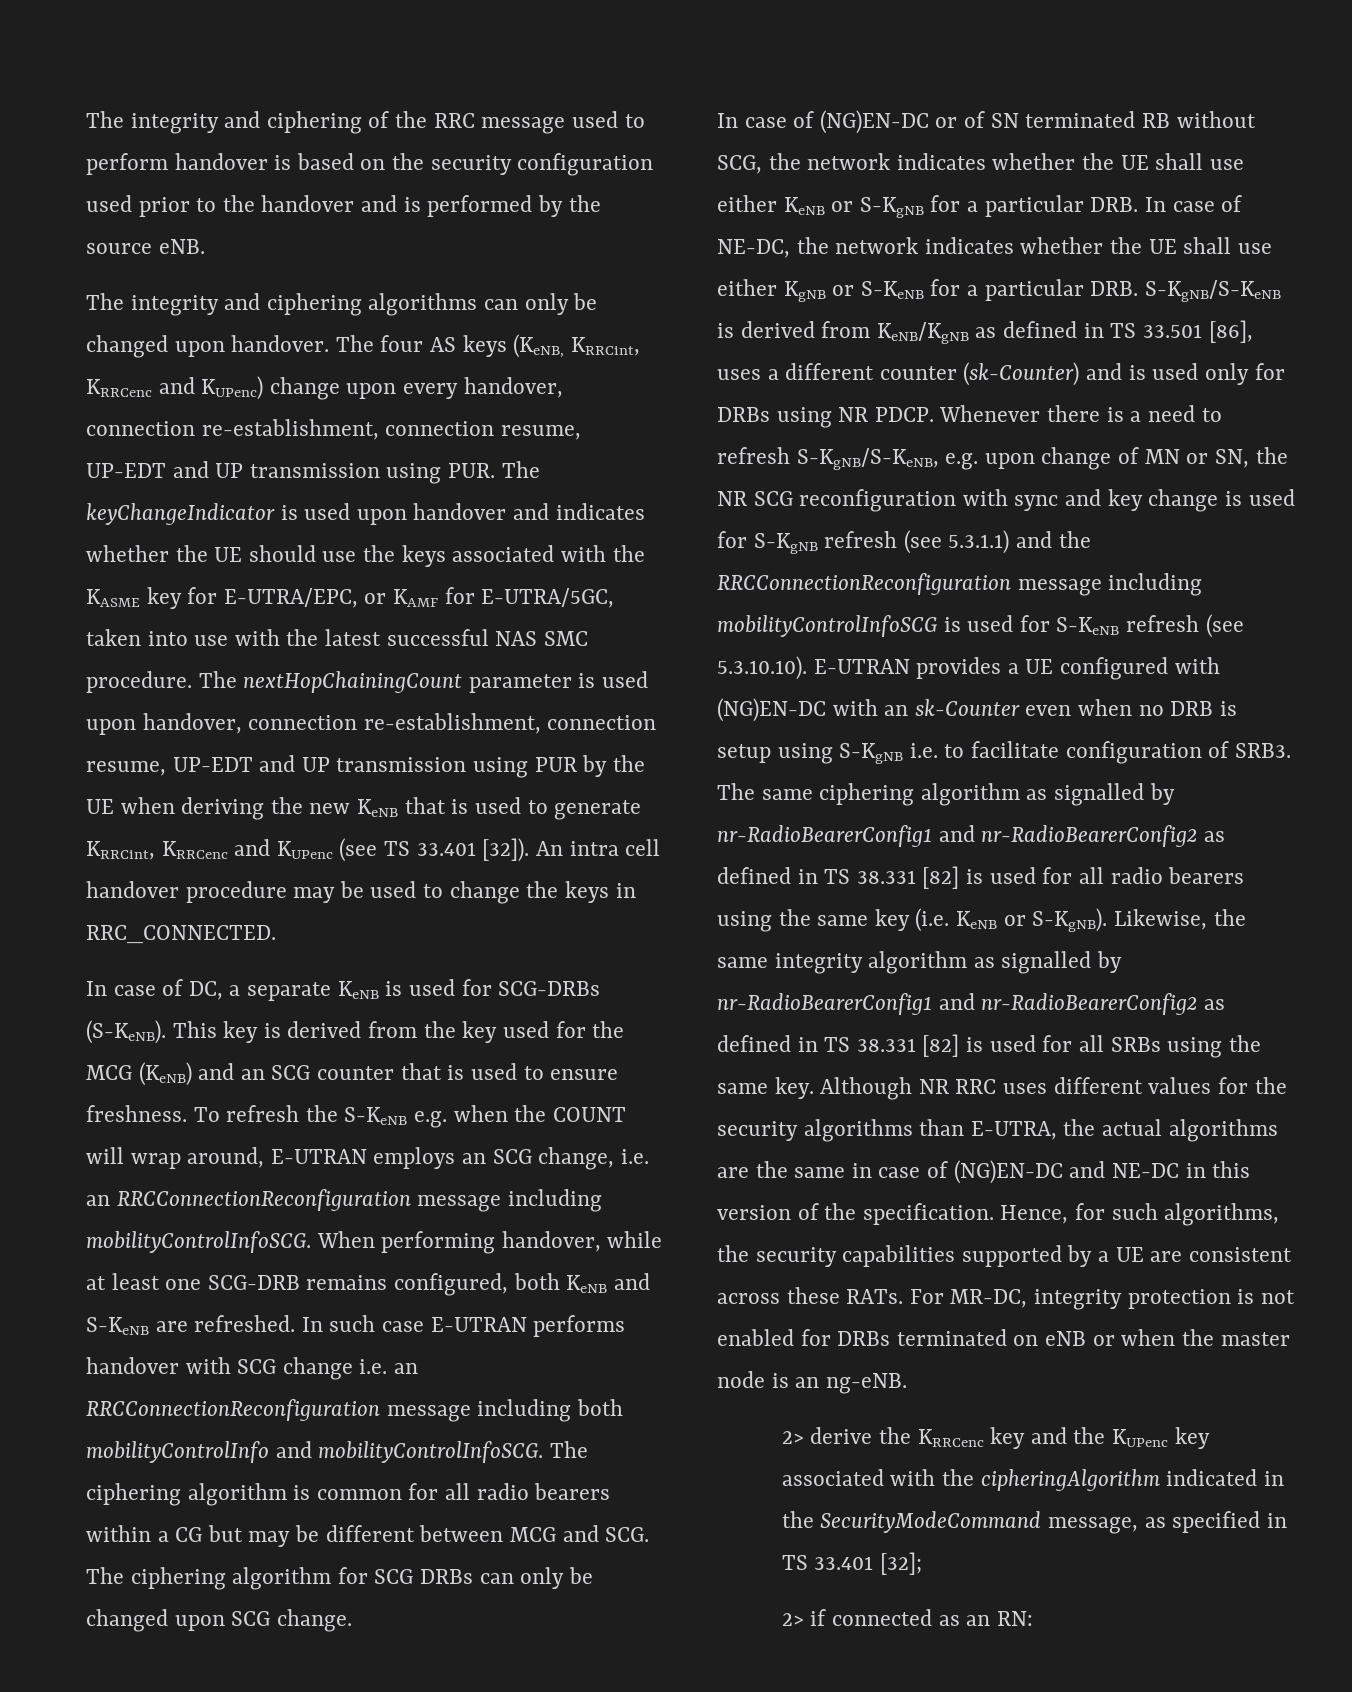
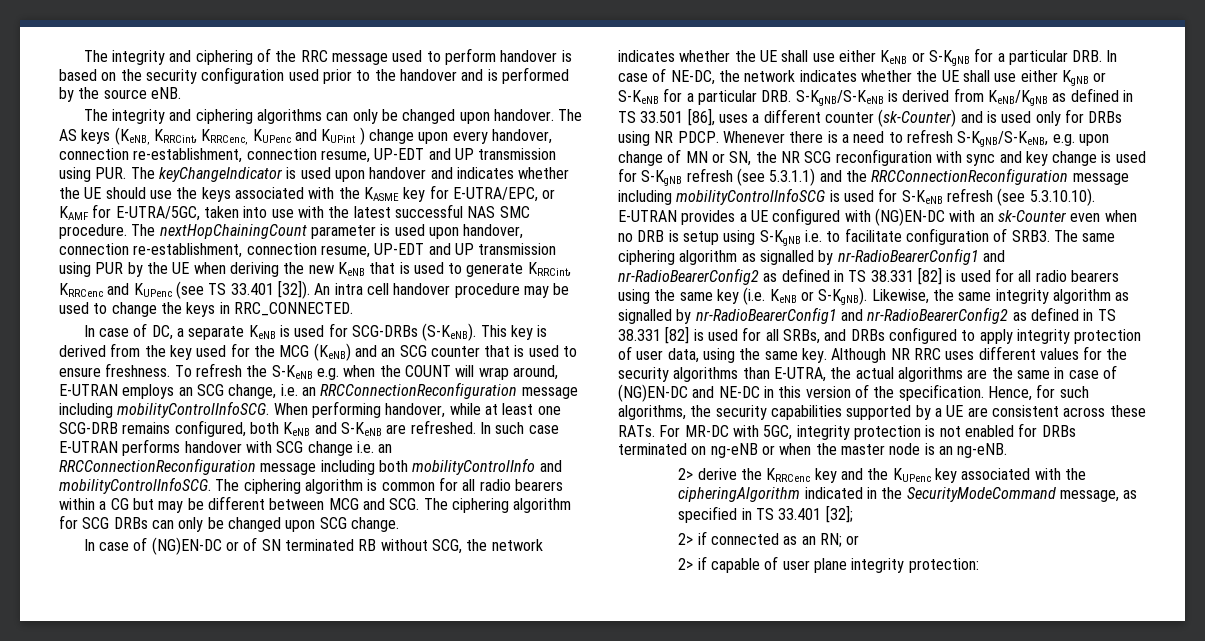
- The four AS keys (KeNB, KRRCint, KRRCenc and KUPenc) change upon every handover, connection re-establishment, connection resume, UP-EDT and UP transmission using PUR. The keyChangeIndicator is used upon handover and indicates whether the UE should use the keys associated with the KASME key for E-UTRA/EPC, or KAMF for E-UTRA/5GC, taken into use with the latest successful NAS SMC procedure.
+ The AS keys (KeNB, KRRCint, KRRCenc, KUPenc and KUPint ) change upon every handover, connection re-establishment, connection resume, UP-EDT and UP transmission using PUR. The keyChangeIndicator is used upon handover and indicates whether the UE should use the keys associated with the KASME key for E-UTRA/EPC, or KAMF for E-UTRA/5GC, taken into use with the latest successful NAS SMC procedure.
- Likewise, the same integrity algorithm as signalled by nr-RadioBearerConfig1 and nr-RadioBearerConfig2 as defined in TS 38.331 [82] is used for all SRBs using the same key.
+ Likewise, the same integrity algorithm as signalled by nr-RadioBearerConfig1 and nr-RadioBearerConfig2 as defined in TS 38.331 [82] is used for all SRBs, and DRBs configured to apply integrity protection of user data, using the same key.
- For MR-DC, integrity protection is not enabled for DRBs terminated on eNB or when the master node is an ng-eNB.
+ For MR-DC with 5GC, integrity protection is not enabled for DRBs terminated on ng-eNB or when the master node is an ng-eNB.
- 2> if connected as an RN:
+ 2> if connected as an RN; or
+ 2> if capable of user plane integrity protection:

